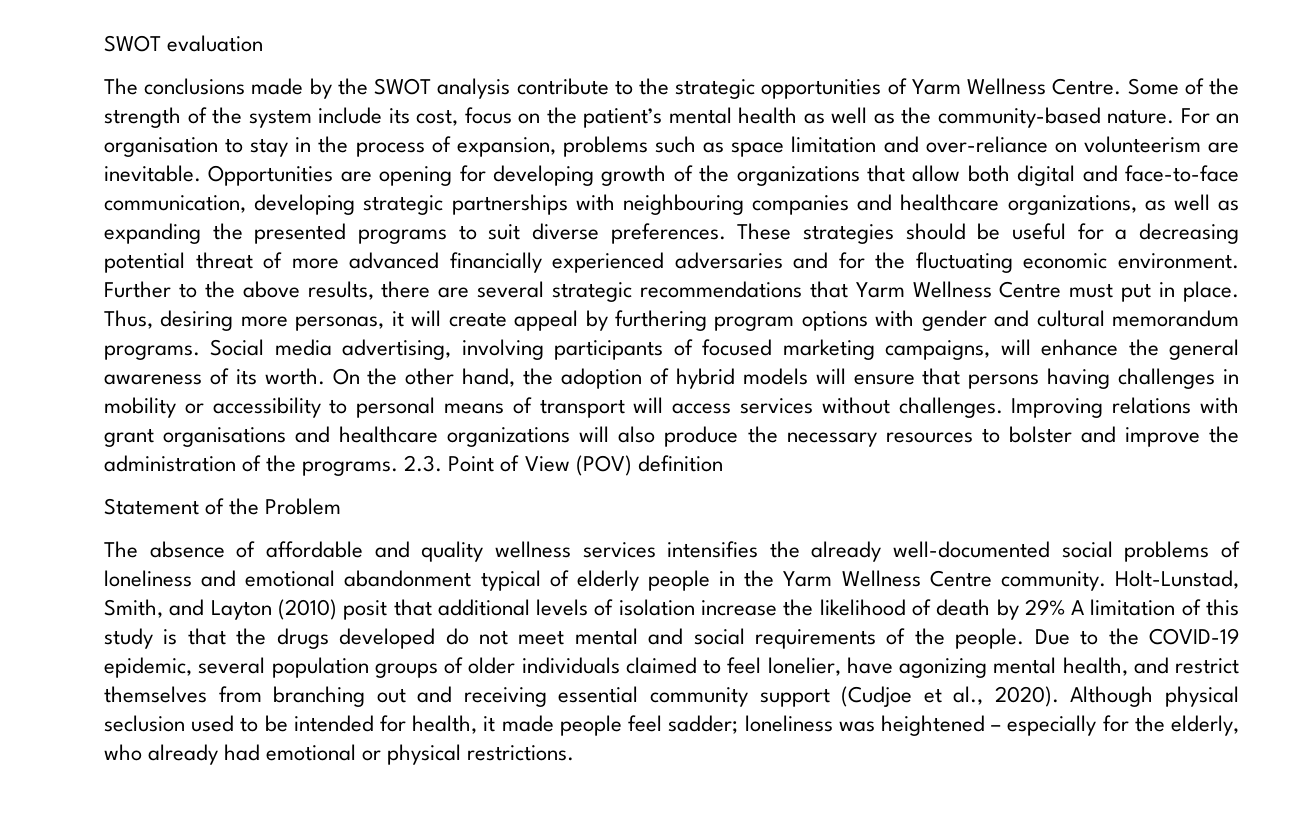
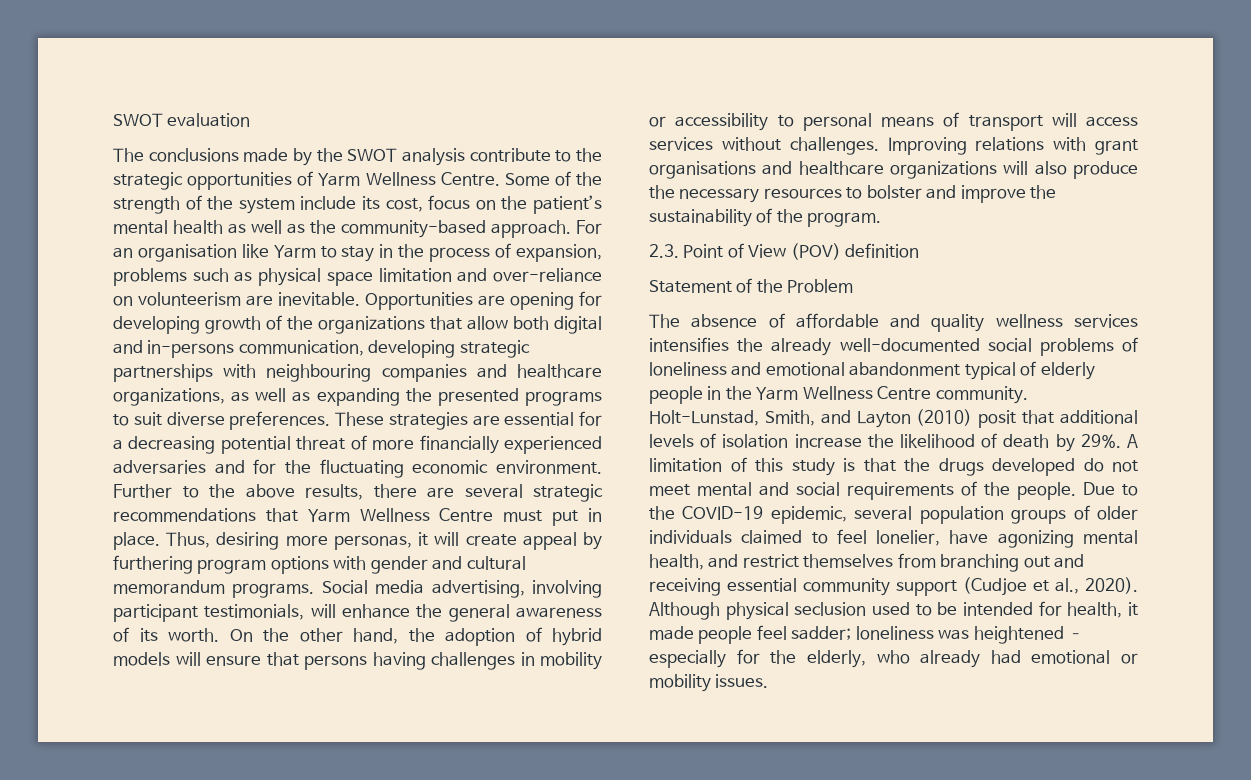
- Some of the strength of the system include its cost, focus on the patient’s mental health as well as the community-based nature.
+ Some of the strength of the system include its cost, focus on the patient’s mental health as well as the community-based approach.
- For an organisation to stay in the process of expansion, problems such as space limitation and over-reliance on volunteerism are inevitable.
+ For an organisation like Yarm to stay in the process of expansion, problems such as physical space limitation and over-reliance on volunteerism are inevitable.
- Opportunities are opening for developing growth of the organizations that allow both digital and face-to-face communication, developing strategic partnerships with neighbouring companies and healthcare organizations, as well as expanding the presented programs to suit diverse preferences.
+ Opportunities are opening for developing growth of the organizations that allow both digital and in-persons communication, developing strategic partnerships with neighbouring companies and healthcare organizations, as well as expanding the presented programs to suit diverse preferences.
- These strategies should be useful for a decreasing potential threat of more advanced financially experienced adversaries and for the fluctuating economic environment.
+ These strategies are essential for a decreasing potential threat of more financially experienced adversaries and for the fluctuating economic environment.
- Social media advertising, involving participants of focused marketing campaigns, will enhance the general awareness of its worth.
+ Social media advertising, involving participant testimonials, will enhance the general awareness of its worth.
- Improving relations with grant organisations and healthcare organizations will also produce the necessary resources to bolster and improve the administration of the programs. 2.3. Point of View (POV) definition
+ Improving relations with grant organisations and healthcare organizations will also produce the necessary resources to bolster and improve the sustainability of the program.
+ 2.3. Point of View (POV) definition
- Holt-Lunstad, Smith, and Layton (2010) posit that additional levels of isolation increase the likelihood of death by 29% A limitation of this study is that the drugs developed do not meet mental and social requirements of the people.
+ Holt-Lunstad, Smith, and Layton (2010) posit that additional levels of isolation increase the likelihood of death by 29%. A limitation of this study is that the drugs developed do not meet mental and social requirements of the people.
- Although physical seclusion used to be intended for health, it made people feel sadder; loneliness was heightened – especially for the elderly, who already had emotional or physical restrictions.
+ Although physical seclusion used to be intended for health, it made people feel sadder; loneliness was heightened – especially for the elderly, who already had emotional or mobility issues.

